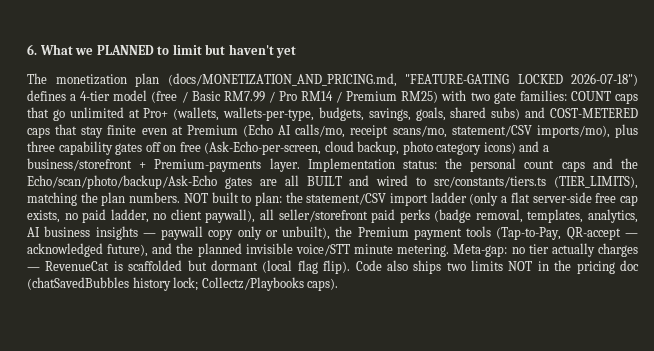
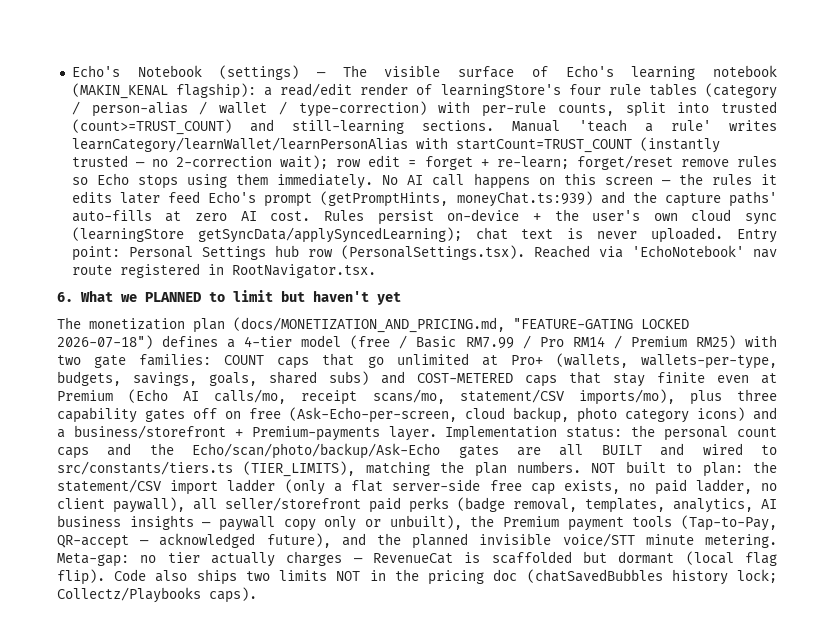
+ Echo's Notebook (settings) — The visible surface of Echo's learning notebook (MAKIN_KENAL flagship): a read/edit render of learningStore's four rule tables (category / person-alias / wallet / type-correction) with per-rule counts, split into trusted (count>=TRUST_COUNT) and still-learning sections. Manual 'teach a rule' writes learnCategory/learnWallet/learnPersonAlias with startCount=TRUST_COUNT (instantly trusted — no 2-correction wait); row edit = forget + re-learn; forget/reset remove rules so Echo stops using them immediately. No AI call happens on this screen — the rules it edits later feed Echo's prompt (getPromptHints, moneyChat.ts:939) and the capture paths' auto-fills at zero AI cost. Rules persist on-device + the user's own cloud sync (learningStore getSyncData/applySyncedLearning); chat text is never uploaded. Entry point: Personal Settings hub row (PersonalSettings.tsx). Reached via 'EchoNotebook' nav route registered in RootNavigator.tsx.

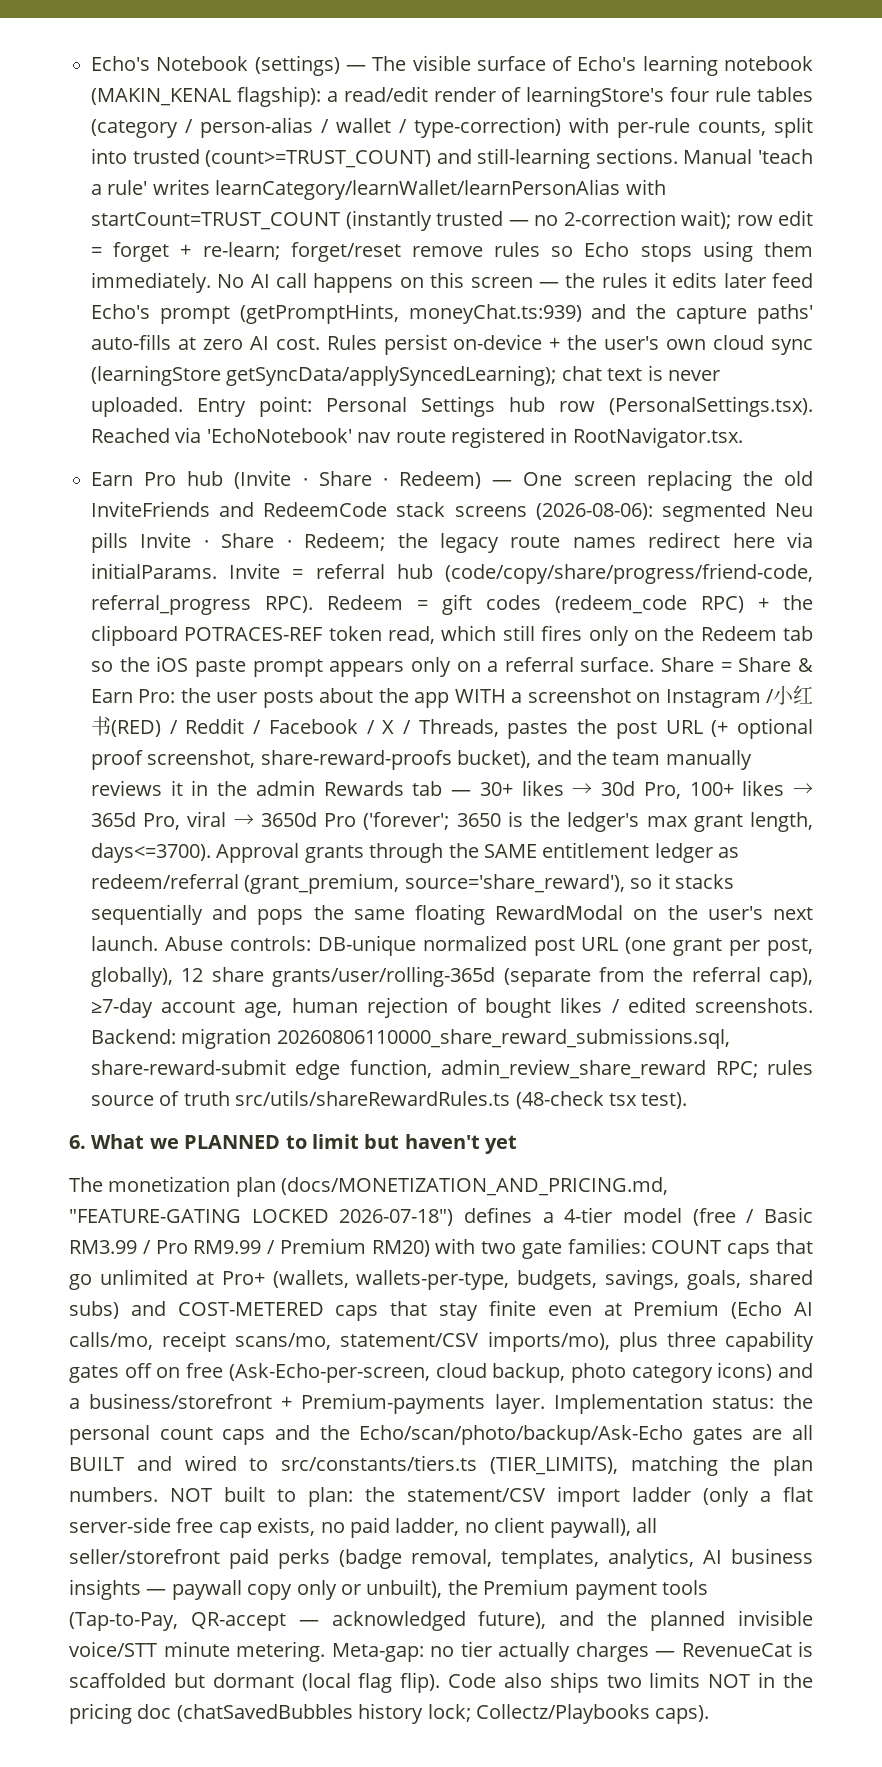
+ Earn Pro hub (Invite · Share · Redeem) — One screen replacing the old InviteFriends and RedeemCode stack screens (2026-08-06): segmented Neu pills Invite · Share · Redeem; the legacy route names redirect here via initialParams. Invite = referral hub (code/copy/share/progress/friend-code, referral_progress RPC). Redeem = gift codes (redeem_code RPC) + the clipboard POTRACES-REF token read, which still fires only on the Redeem tab so the iOS paste prompt appears only on a referral surface. Share = Share & Earn Pro: the user posts about the app WITH a screenshot on Instagram /小红书(RED) / Reddit / Facebook / X / Threads, pastes the post URL (+ optional proof screenshot, share-reward-proofs bucket), and the team manually reviews it in the admin Rewards tab — 30+ likes → 30d Pro, 100+ likes → 365d Pro, viral → 3650d Pro ('forever'; 3650 is the ledger's max grant length, days<=3700). Approval grants through the SAME entitlement ledger as redeem/referral (grant_premium, source='share_reward'), so it stacks sequentially and pops the same floating RewardModal on the user's next launch. Abuse controls: DB-unique normalized post URL (one grant per post, globally), 12 share grants/user/rolling-365d (separate from the referral cap), ≥7-day account age, human rejection of bought likes / edited screenshots. Backend: migration 20260806110000_share_reward_submissions.sql, share-reward-submit edge function, admin_review_share_reward RPC; rules source of truth src/utils/shareRewardRules.ts (48-check tsx test).
- The monetization plan (docs/MONETIZATION_AND_PRICING.md, "FEATURE-GATING LOCKED 2026-07-18") defines a 4-tier model (free / Basic RM7.99 / Pro RM14 / Premium RM25) with two gate families:
+ The monetization plan (docs/MONETIZATION_AND_PRICING.md, "FEATURE-GATING LOCKED 2026-07-18") defines a 4-tier model (free / Basic RM3.99 / Pro RM9.99 / Premium RM20) with two gate families:

